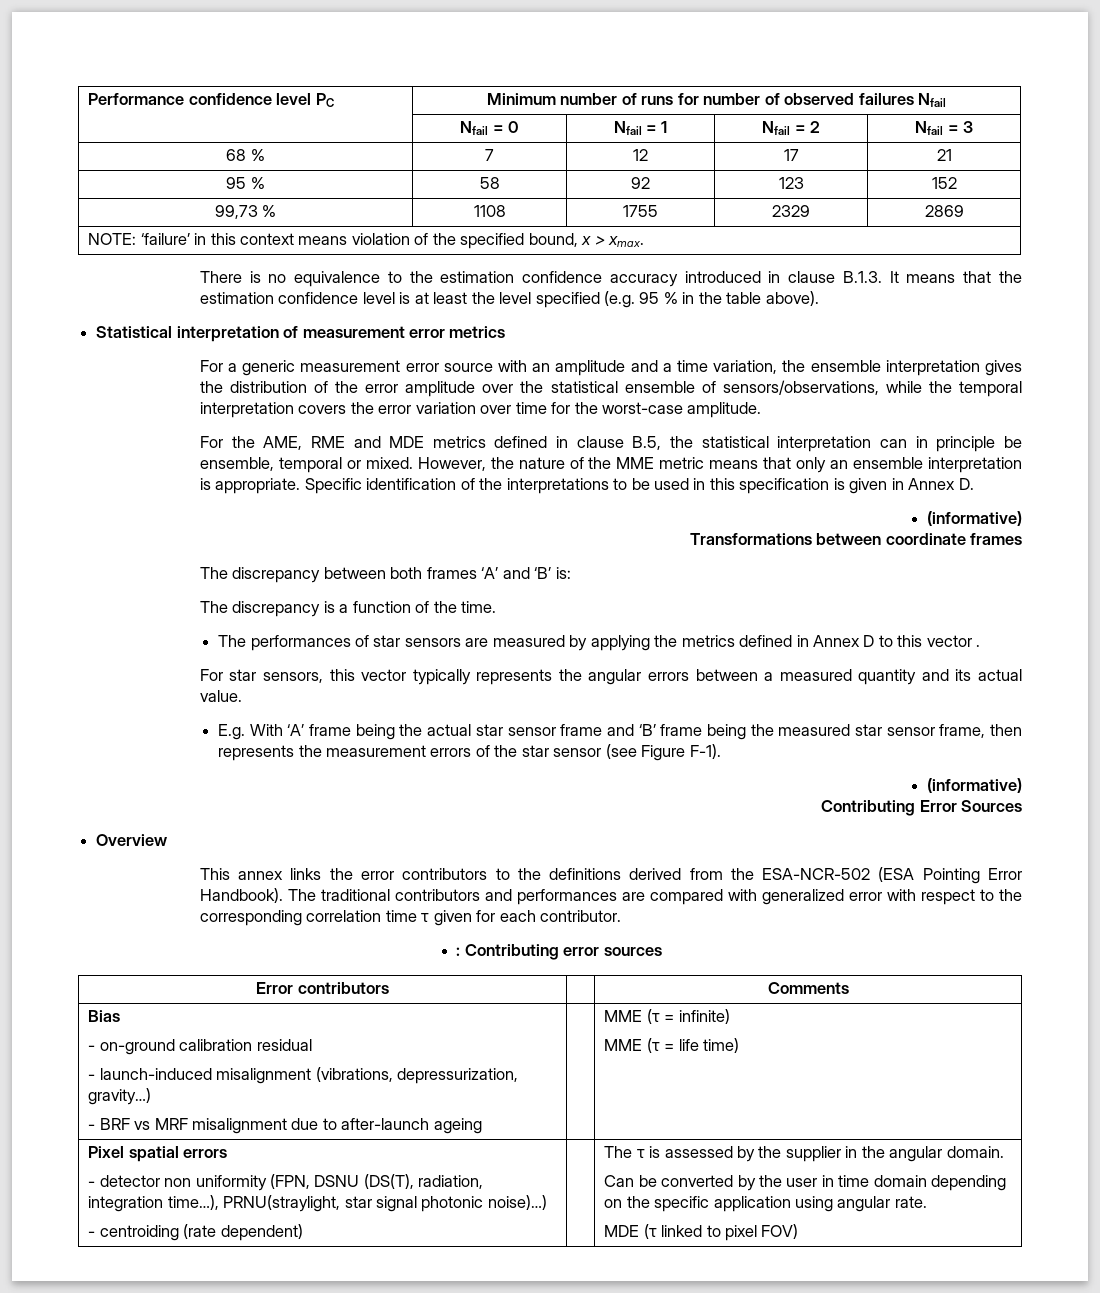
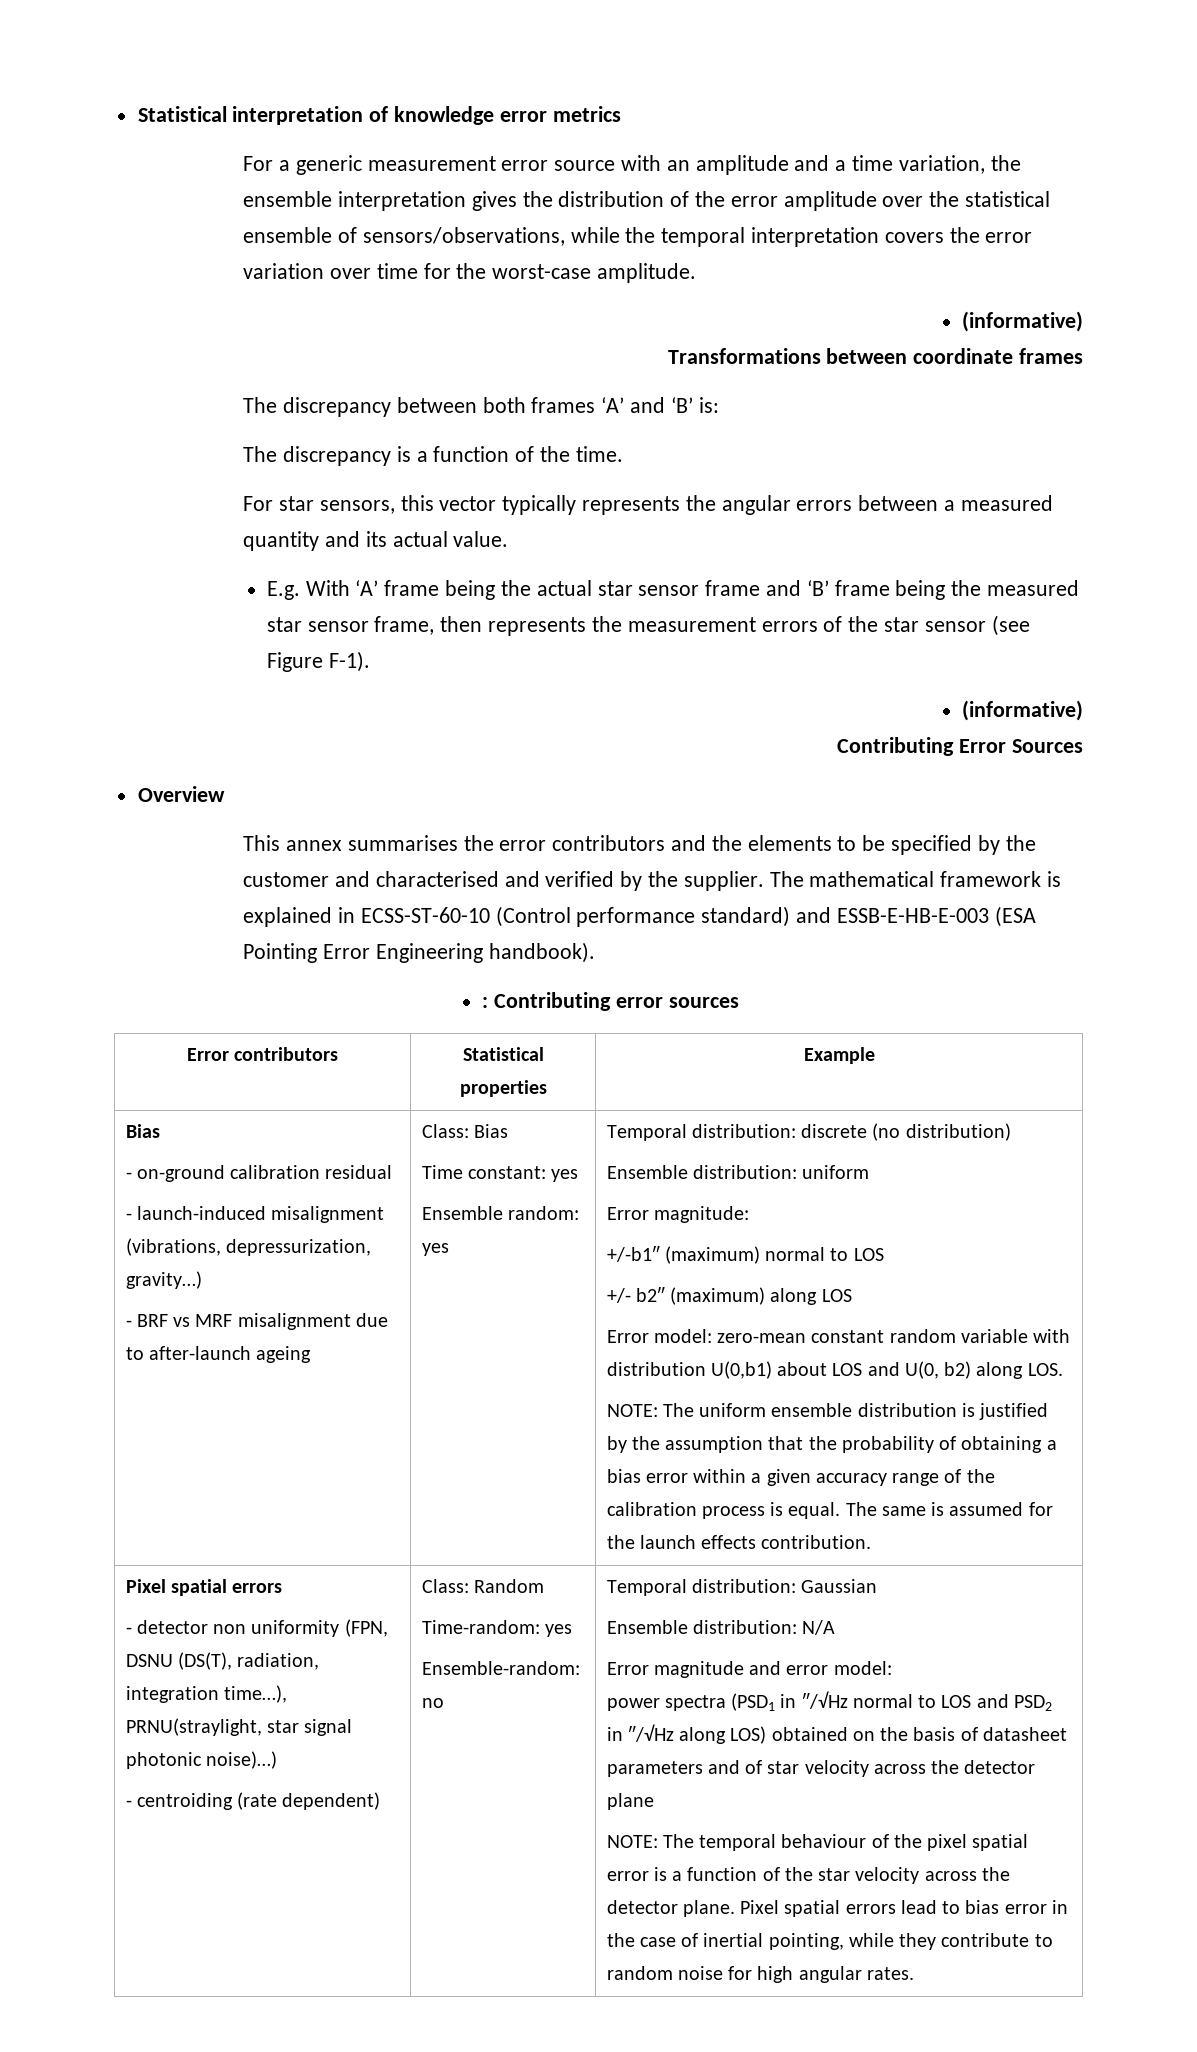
- Performance confidence level PC | Minimum number of runs for number of observed failures Nfail
- | Nfail = 0 | Nfail = 1 | Nfail = 2 | Nfail = 3
- 68 % | 7 | 12 | 17 | 21
- 95 % | 58 | 92 | 123 | 152
- 99,73 % | 1108 | 1755 | 2329 | 2869
- NOTE: ‘failure’ in this context means violation of the specified bound, x > xmax.
- There is no equivalence to the estimation confidence accuracy introduced in clause B.1.3. It means that the estimation confidence level is at least the level specified (e.g. 95 % in the table above).
- Statistical interpretation of measurement error metrics
+ Statistical interpretation of knowledge error metrics
- For the AME, RME and MDE metrics defined in clause B.5, the statistical interpretation can in principle be ensemble, temporal or mixed. However, the nature of the MME metric means that only an ensemble interpretation is appropriate. Specific identification of the interpretations to be used in this specification is given in Annex D.
- The performances of star sensors are measured by applying the metrics defined in Annex D to this vector .
- This annex links the error contributors to the definitions derived from the ESA-NCR-502 (ESA Pointing Error Handbook). The traditional contributors and performances are compared with generalized error with respect to the corresponding correlation time τ given for each contributor.
+ This annex summarises the error contributors and the elements to be specified by the customer and characterised and verified by the supplier. The mathematical framework is explained in ECSS-ST-60-10 (Control performance standard) and ESSB-E-HB-E-003 (ESA Pointing Error Engineering handbook).
- Error contributors | | Comments
+ Error contributors | Statistical properties | Example
- MME (τ = infinite)
- MME (τ = life time)
+ Class: Bias
+ Time constant: yes
+ Ensemble random: yes | Temporal distribution: discrete (no distribution)
+ Ensemble distribution: uniform
+ Error magnitude:
+ +/-b1″ (maximum) normal to LOS
+ +/- b2″ (maximum) along LOS
+ Error model: zero-mean constant random variable with distribution U(0,b1) about LOS and U(0, b2) along LOS.
+ NOTE: The uniform ensemble distribution is justified by the assumption that the probability of obtaining a bias error within a given accuracy range of the calibration process is equal. The same is assumed for the launch effects contribution.
- The τ is assessed by the supplier in the angular domain.
- Can be converted by the user in time domain depending on the specific application using angular rate.
- MDE (τ linked to pixel FOV)
+ Class: Random
+ Time-random: yes
+ Ensemble-random: no | Temporal distribution: Gaussian
+ Ensemble distribution: N/A
+ Error magnitude and error model:
+ power spectra (PSD1 in ″/√Hz normal to LOS and PSD2 in ″/√Hz along LOS) obtained on the basis of datasheet parameters and of star velocity across the detector plane
+ NOTE: The temporal behaviour of the pixel spatial error is a function of the star velocity across the detector plane. Pixel spatial errors lead to bias error in the case of inertial pointing, while they contribute to random noise for high angular rates.

